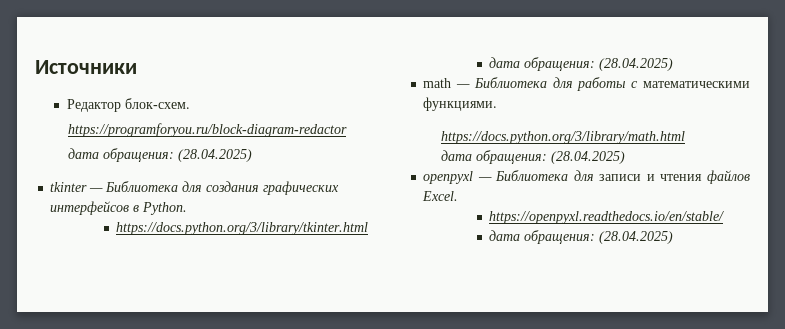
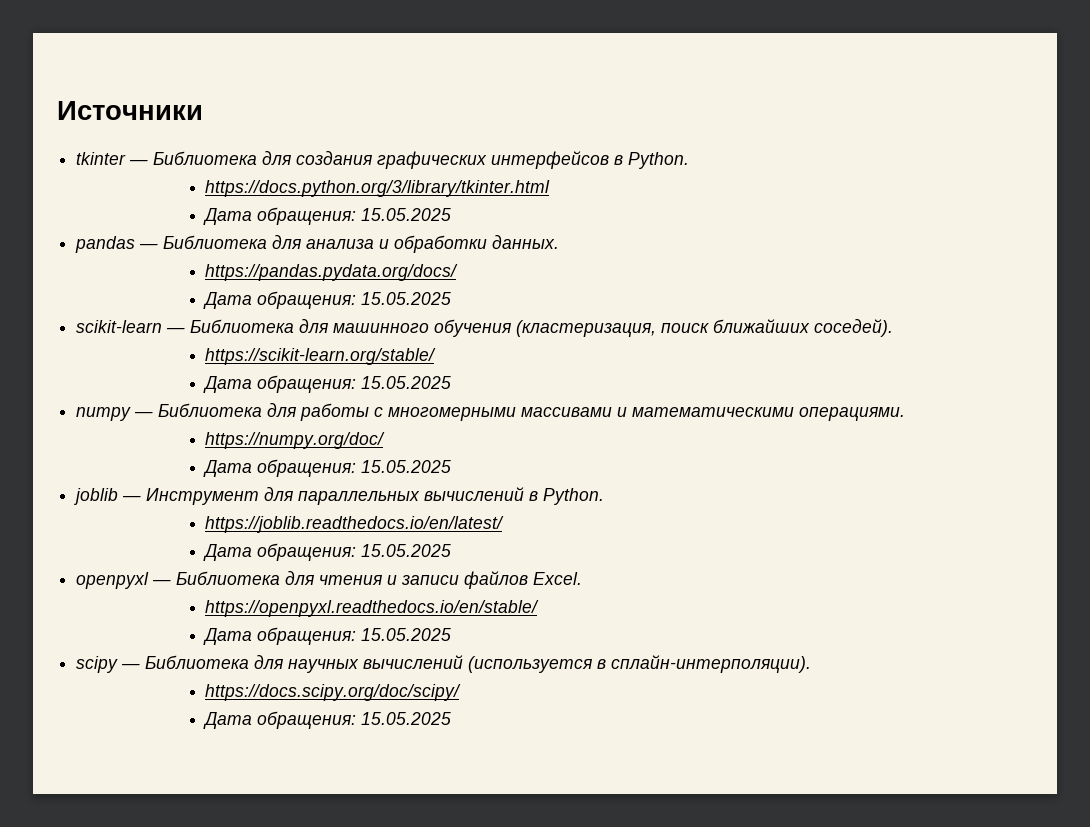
- Редактор блок-схем.
- https://programforyou.ru/block-diagram-redactor
- дата обращения: (28.04.2025)
  https://docs.python.org/3/library/tkinter.html
- дата обращения: (28.04.2025)
- math — Библиотека для работы с математическими функциями.
- https://docs.python.org/3/library/math.html
- дата обращения: (28.04.2025)
+ Дата обращения: 15.05.2025
+ pandas — Библиотека для анализа и обработки данных.
+ https://pandas.pydata.org/docs/
+ Дата обращения: 15.05.2025
+ scikit-learn — Библиотека для машинного обучения (кластеризация, поиск ближайших соседей).
+ https://scikit-learn.org/stable/
+ Дата обращения: 15.05.2025
+ numpy — Библиотека для работы с многомерными массивами и математическими операциями.
+ https://numpy.org/doc/
+ Дата обращения: 15.05.2025
+ joblib — Инструмент для параллельных вычислений в Python.
+ https://joblib.readthedocs.io/en/latest/
+ Дата обращения: 15.05.2025
- openpyxl — Библиотека для записи и чтения файлов Excel.
+ openpyxl — Библиотека для чтения и записи файлов Excel.
  https://openpyxl.readthedocs.io/en/stable/
- дата обращения: (28.04.2025)
+ Дата обращения: 15.05.2025
+ scipy — Библиотека для научных вычислений (используется в сплайн-интерполяции).
+ https://docs.scipy.org/doc/scipy/
+ Дата обращения: 15.05.2025

